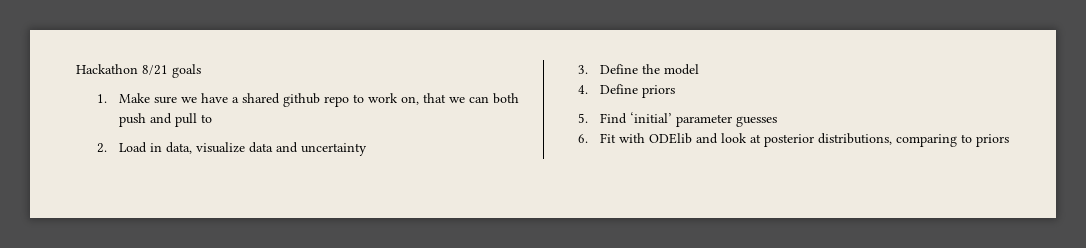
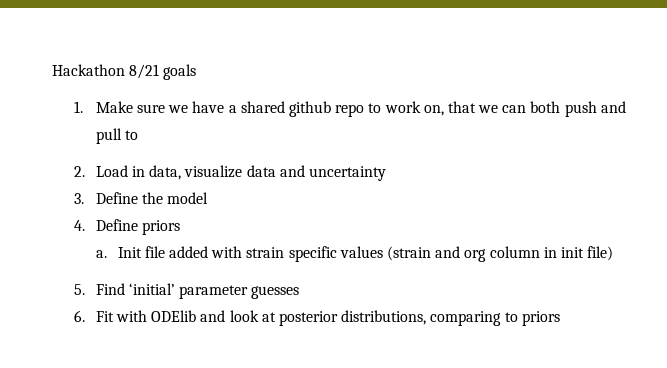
+ a. Init file added with strain specific values (strain and org column in init file)

